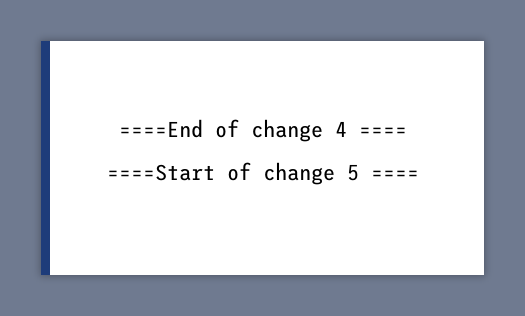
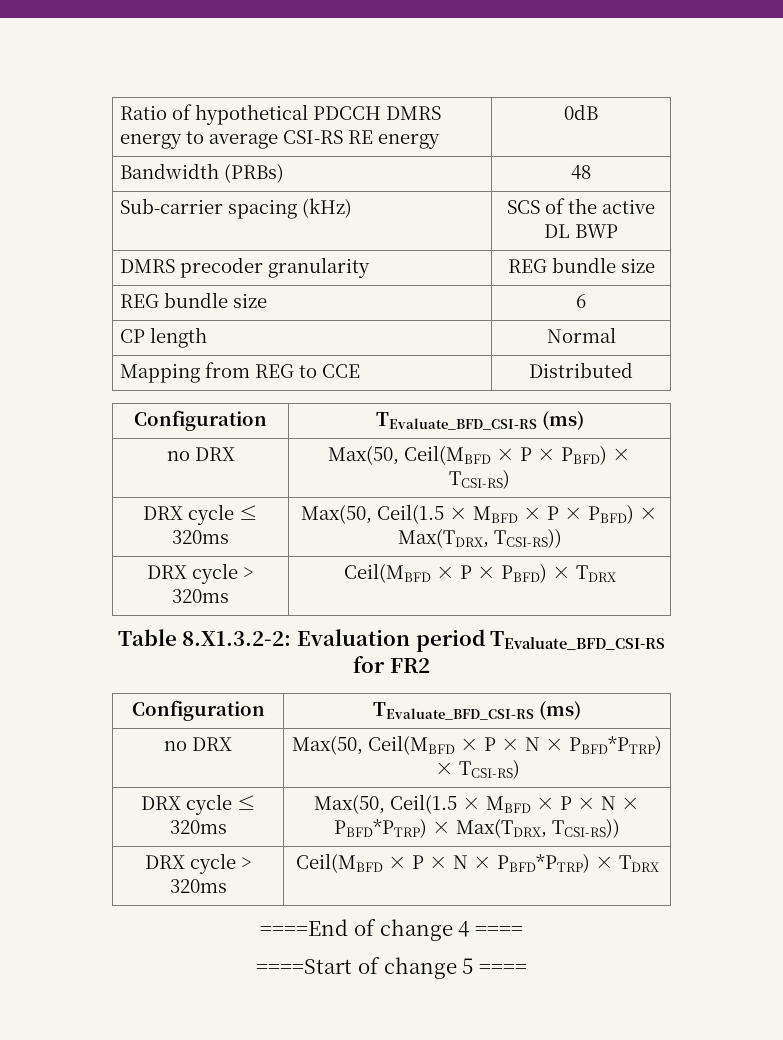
+ Ratio of hypothetical PDCCH DMRS energy to average CSI-RS RE energy | 0dB
+ Bandwidth (PRBs) | 48
+ Sub-carrier spacing (kHz) | SCS of the active DL BWP
+ DMRS precoder granularity | REG bundle size
+ REG bundle size | 6
+ CP length | Normal
+ Mapping from REG to CCE | Distributed
+ Configuration | TEvaluate_BFD_CSI-RS (ms)
+ no DRX | Max(50, Ceil(MBFD × P × PBFD) × TCSI-RS)
+ DRX cycle ≤ 320ms | Max(50, Ceil(1.5 × MBFD × P × PBFD) × Max(TDRX, TCSI-RS))
+ DRX cycle > 320ms | Ceil(MBFD × P × PBFD) × TDRX
+ Table 8.X1.3.2-2: Evaluation period TEvaluate_BFD_CSI-RS for FR2
+ Configuration | TEvaluate_BFD_CSI-RS (ms)
+ no DRX | Max(50, Ceil(MBFD × P × N × PBFD*PTRP) × TCSI-RS)
+ DRX cycle ≤ 320ms | Max(50, Ceil(1.5 × MBFD × P × N × PBFD*PTRP) × Max(TDRX, TCSI-RS))
+ DRX cycle > 320ms | Ceil(MBFD × P × N × PBFD*PTRP) × TDRX

